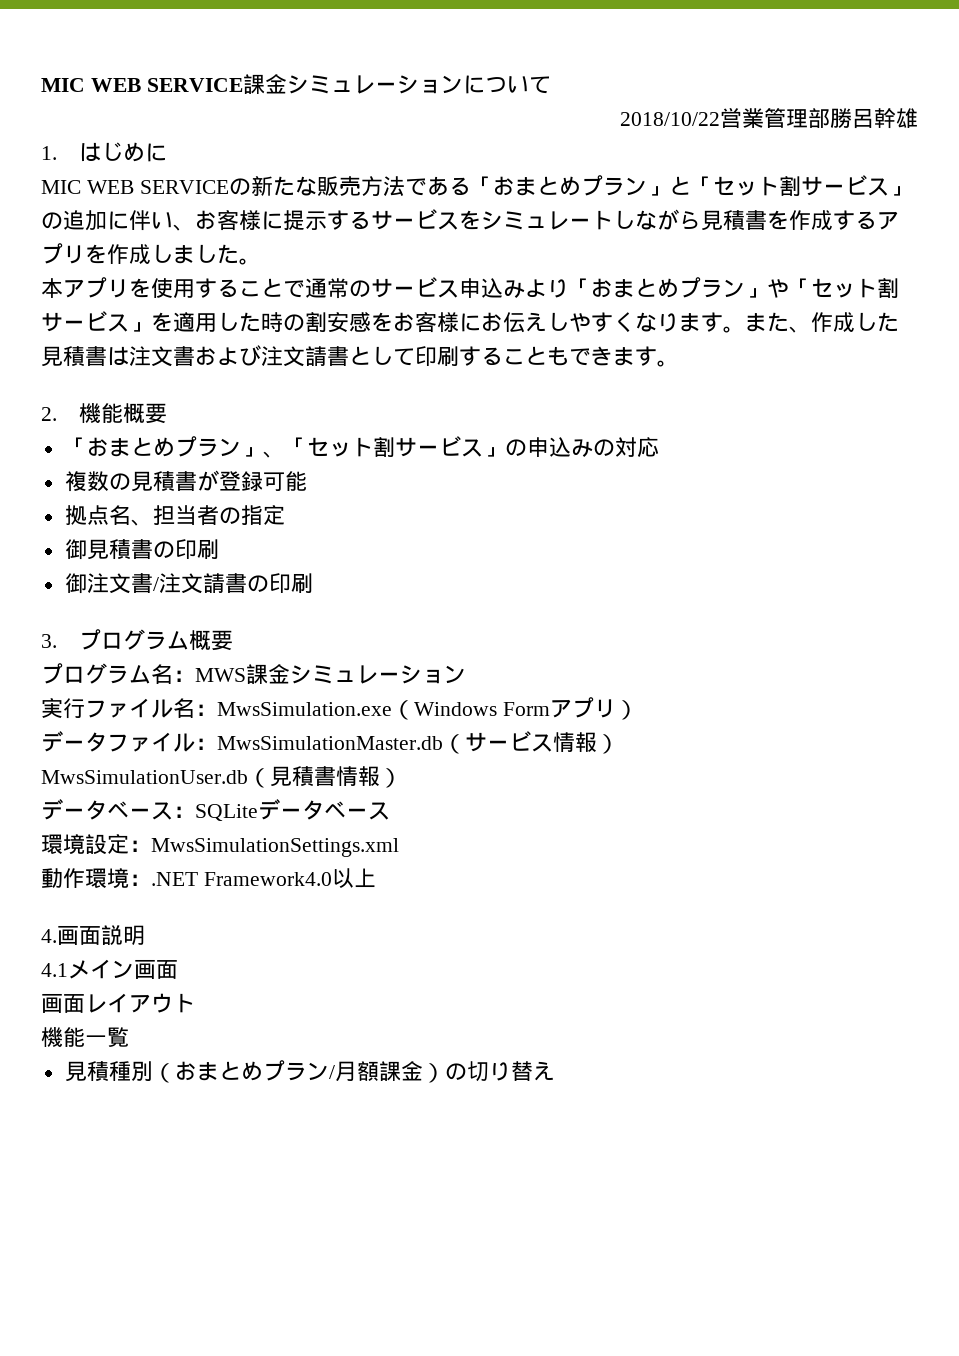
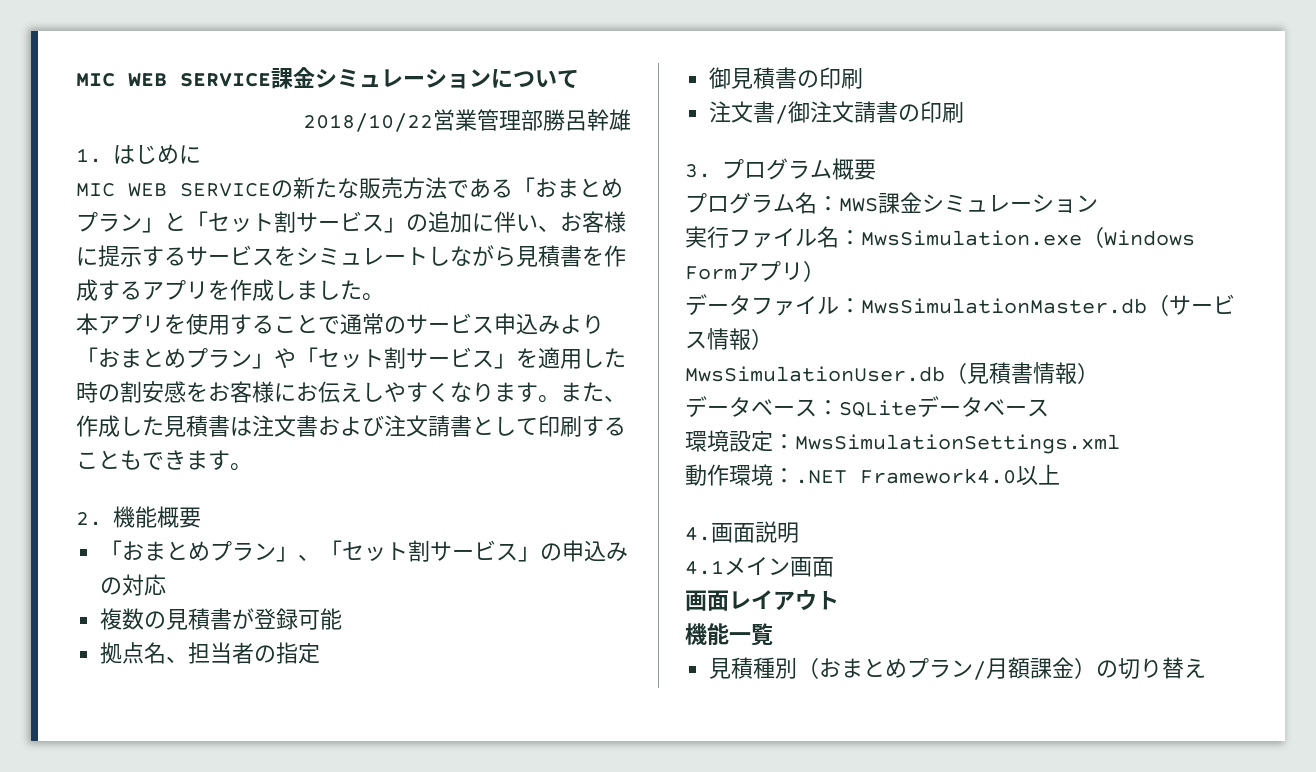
- 御注文書/注文請書の印刷
+ 注文書/御注文請書の印刷

